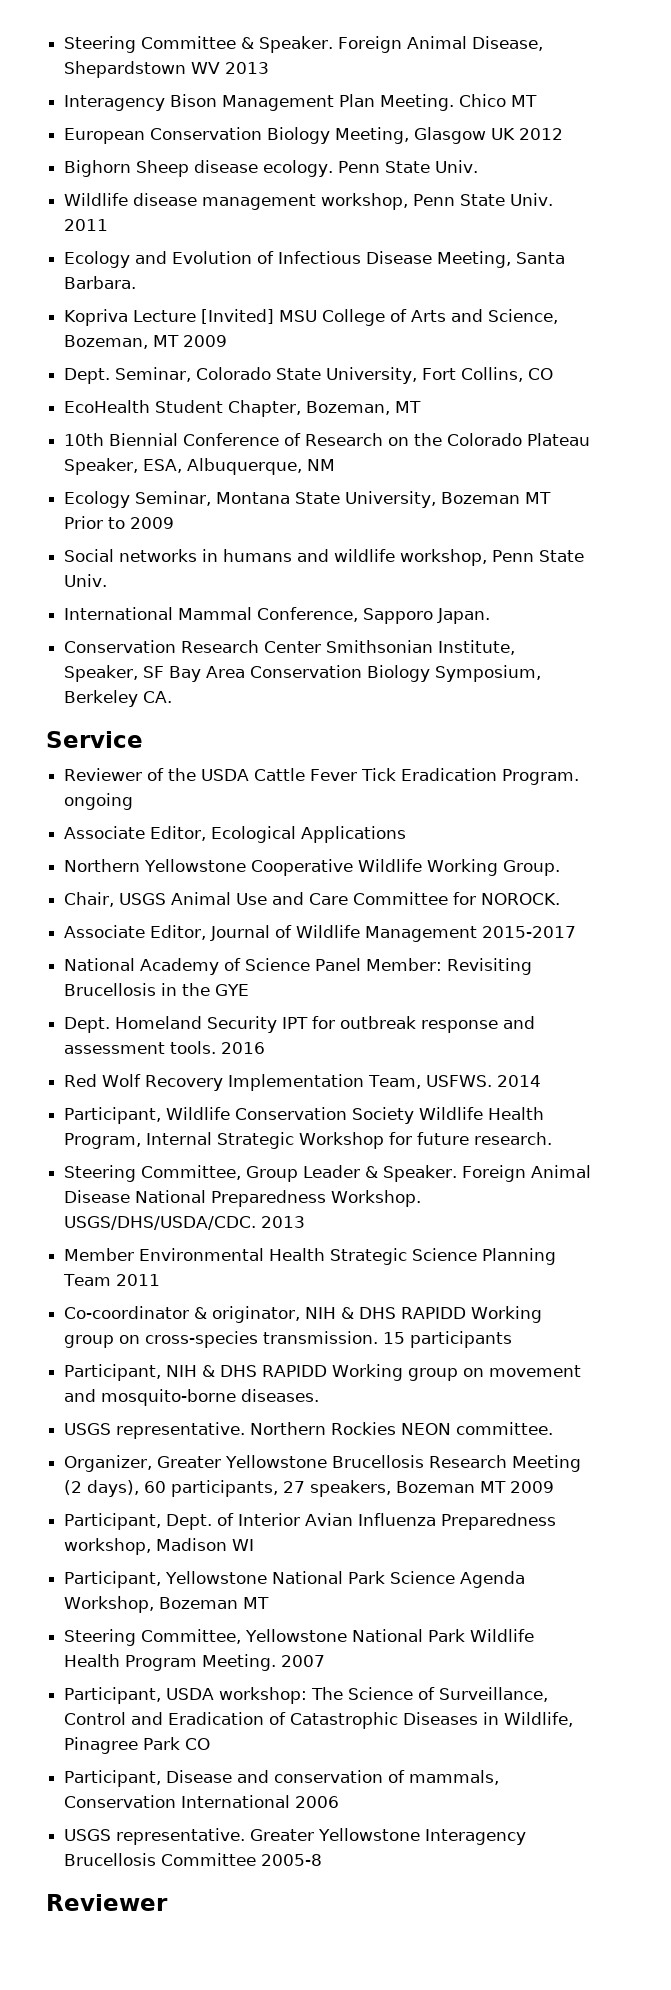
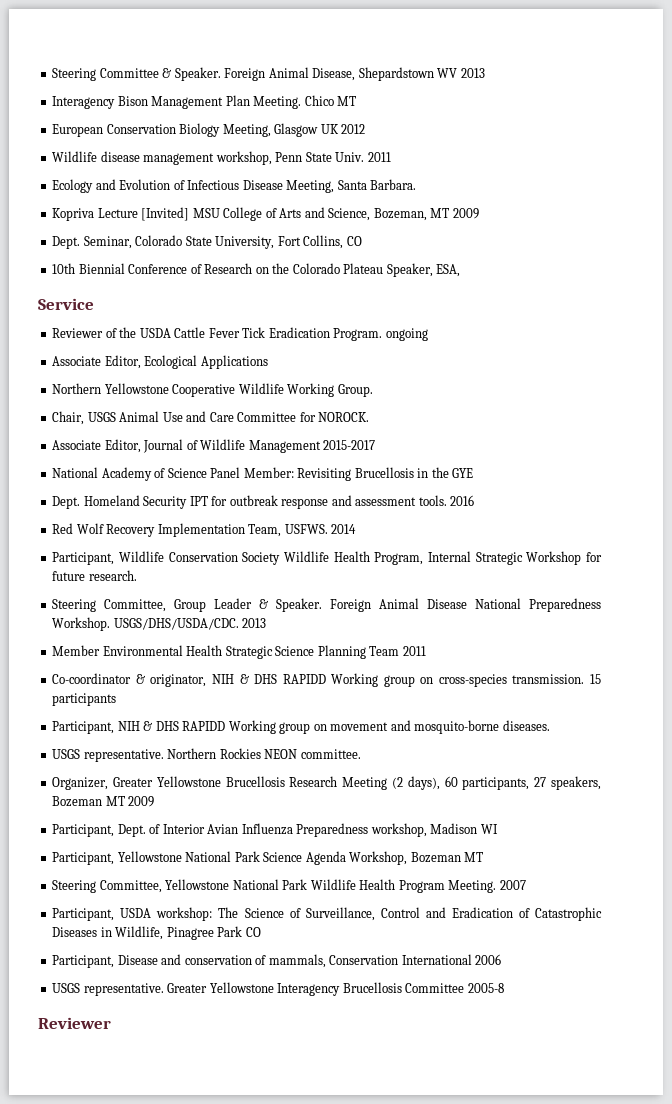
- Bighorn Sheep disease ecology. Penn State Univ.
- EcoHealth Student Chapter, Bozeman, MT
- 10th Biennial Conference of Research on the Colorado Plateau Speaker, ESA, Albuquerque, NM
- Ecology Seminar, Montana State University, Bozeman MT Prior to 2009
- Social networks in humans and wildlife workshop, Penn State Univ.
- International Mammal Conference, Sapporo Japan.
- Conservation Research Center Smithsonian Institute, Speaker, SF Bay Area Conservation Biology Symposium, Berkeley CA.
+ 10th Biennial Conference of Research on the Colorado Plateau Speaker, ESA,

